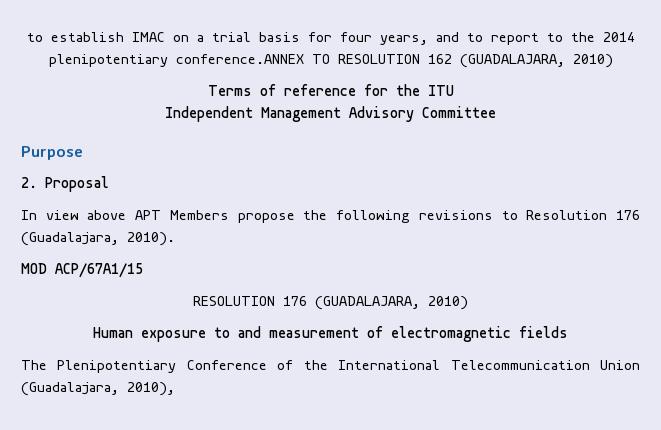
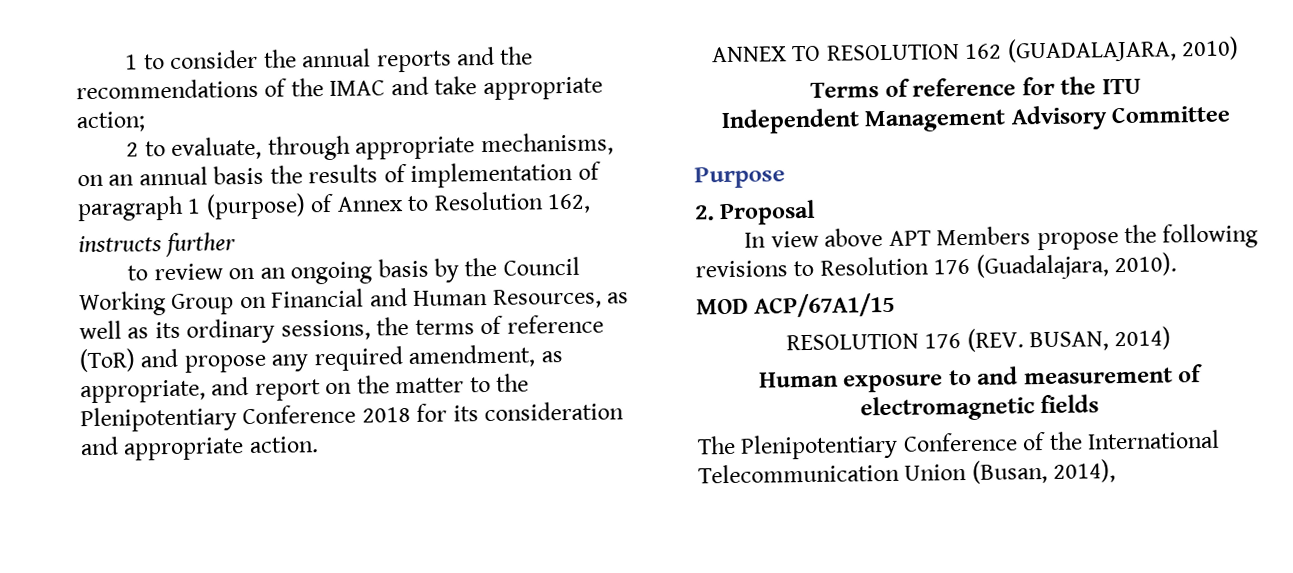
- to establish IMAC on a trial basis for four years, and to report to the 2014 plenipotentiary conference.ANNEX TO RESOLUTION 162 (GUADALAJARA, 2010)
+ 1 to consider the annual reports and the recommendations of the IMAC and take appropriate action;
+ 2 to evaluate, through appropriate mechanisms, on an annual basis the results of implementation of paragraph 1 (purpose) of Annex to Resolution 162,
+ instructs further
+ to review on an ongoing basis by the Council Working Group on Financial and Human Resources, as well as its ordinary sessions, the terms of reference (ToR) and propose any required amendment, as appropriate, and report on the matter to the Plenipotentiary Conference 2018 for its consideration and appropriate action.
+ ANNEX TO RESOLUTION 162 (GUADALAJARA, 2010)
- RESOLUTION 176 (GUADALAJARA, 2010)
+ RESOLUTION 176 (REV. BUSAN, 2014)
- The Plenipotentiary Conference of the International Telecommunication Union (Guadalajara, 2010),
+ The Plenipotentiary Conference of the International Telecommunication Union (Busan, 2014),

